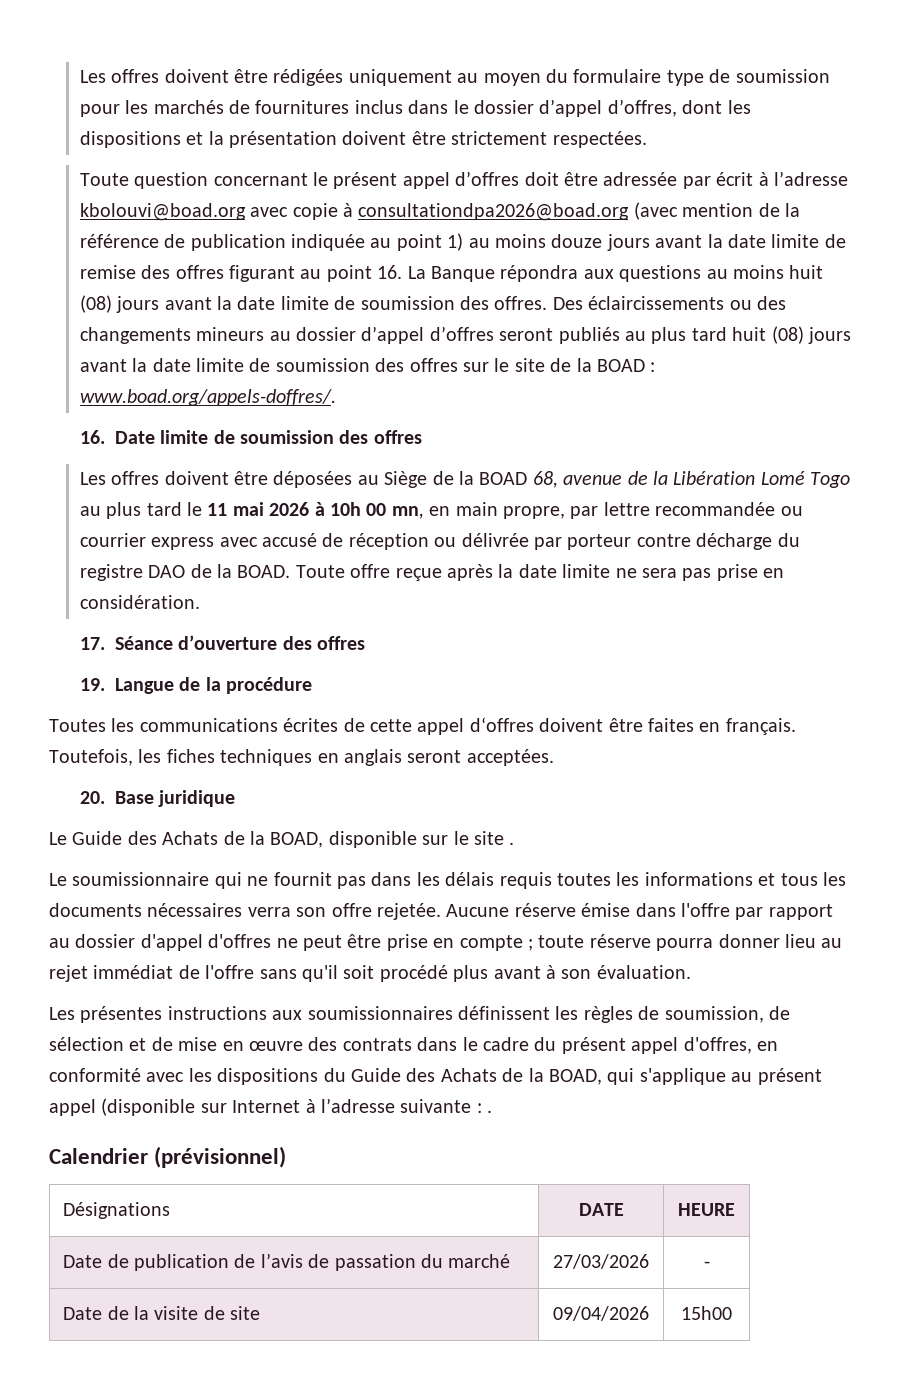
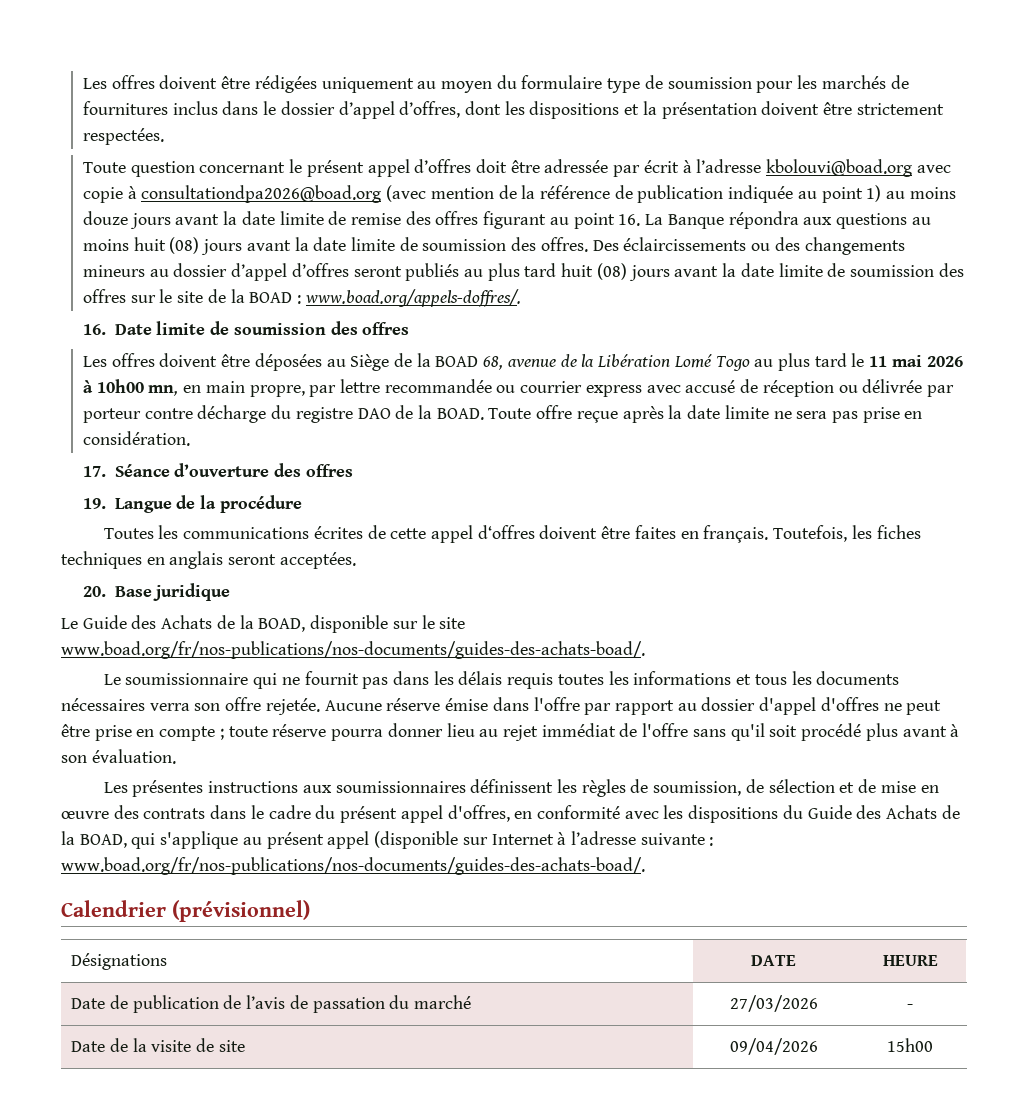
- Les offres doivent être déposées au Siège de la BOAD 68, avenue de la Libération Lomé Togo au plus tard le 11 mai 2026 à 10h 00 mn, en main propre, par lettre recommandée ou courrier express avec accusé de réception ou délivrée par porteur contre décharge du registre DAO de la BOAD.
+ Les offres doivent être déposées au Siège de la BOAD 68, avenue de la Libération Lomé Togo au plus tard le 11 mai 2026 à 10h00 mn, en main propre, par lettre recommandée ou courrier express avec accusé de réception ou délivrée par porteur contre décharge du registre DAO de la BOAD.
- Le Guide des Achats de la BOAD, disponible sur le site .
+ Le Guide des Achats de la BOAD, disponible sur le site www.boad.org/fr/nos-publications/nos-documents/guides-des-achats-boad/.
- Les présentes instructions aux soumissionnaires définissent les règles de soumission, de sélection et de mise en œuvre des contrats dans le cadre du présent appel d'offres, en conformité avec les dispositions du Guide des Achats de la BOAD, qui s'applique au présent appel (disponible sur Internet à l’adresse suivante : .
+ Les présentes instructions aux soumissionnaires définissent les règles de soumission, de sélection et de mise en œuvre des contrats dans le cadre du présent appel d'offres, en conformité avec les dispositions du Guide des Achats de la BOAD, qui s'applique au présent appel (disponible sur Internet à l’adresse suivante : www.boad.org/fr/nos-publications/nos-documents/guides-des-achats-boad/.

